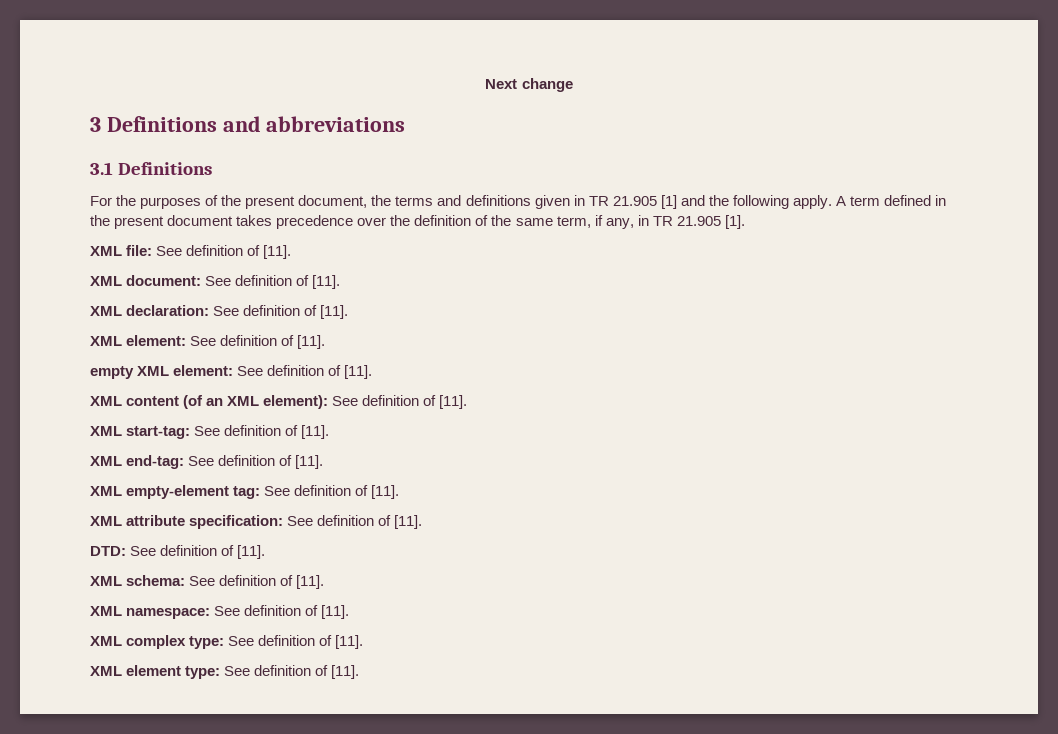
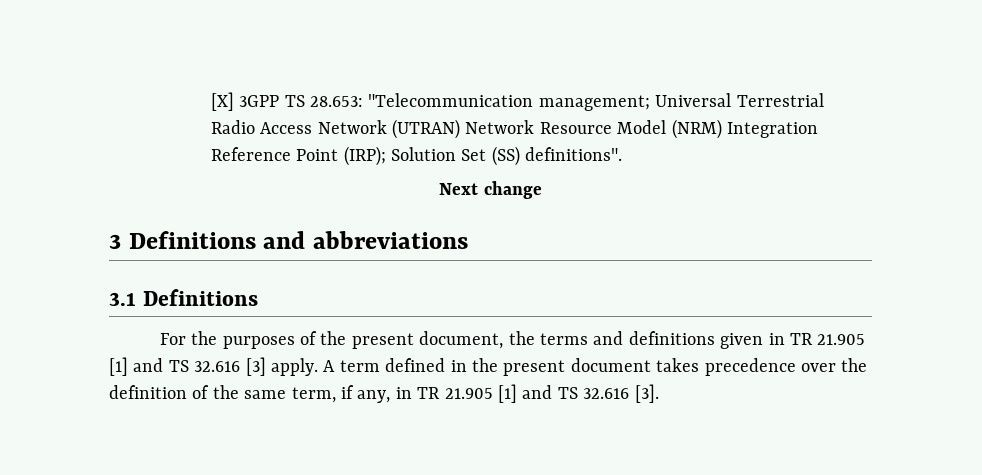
+ [X] 3GPP TS 28.653: "Telecommunication management; Universal Terrestrial Radio Access Network (UTRAN) Network Resource Model (NRM) Integration Reference Point (IRP); Solution Set (SS) definitions".
- For the purposes of the present document, the terms and definitions given in TR 21.905 [1] and the following apply.
+ For the purposes of the present document, the terms and definitions given in TR 21.905 [1] and TS 32.616 [3] apply.
- A term defined in the present document takes precedence over the definition of the same term, if any, in TR 21.905 [1].
- XML file: See definition of [11].
- XML document: See definition of [11].
- XML declaration: See definition of [11].
- XML element: See definition of [11].
- empty XML element: See definition of [11].
- XML content (of an XML element): See definition of [11].
- XML start-tag: See definition of [11].
- XML end-tag: See definition of [11].
- XML empty-element tag: See definition of [11].
- XML attribute specification: See definition of [11].
- DTD: See definition of [11].
- XML schema: See definition of [11].
- XML namespace: See definition of [11].
- XML complex type: See definition of [11].
- XML element type: See definition of [11].
+ A term defined in the present document takes precedence over the definition of the same term, if any, in TR 21.905 [1] and TS 32.616 [3].

